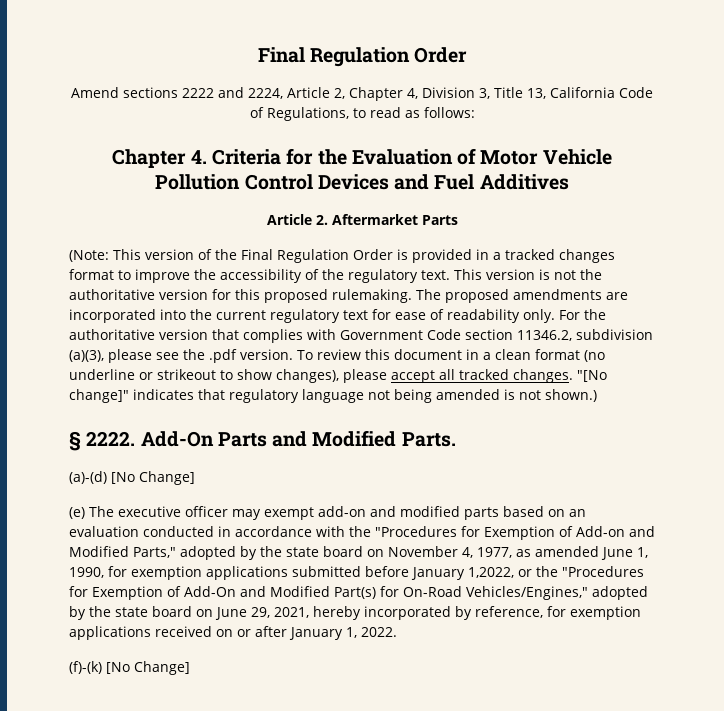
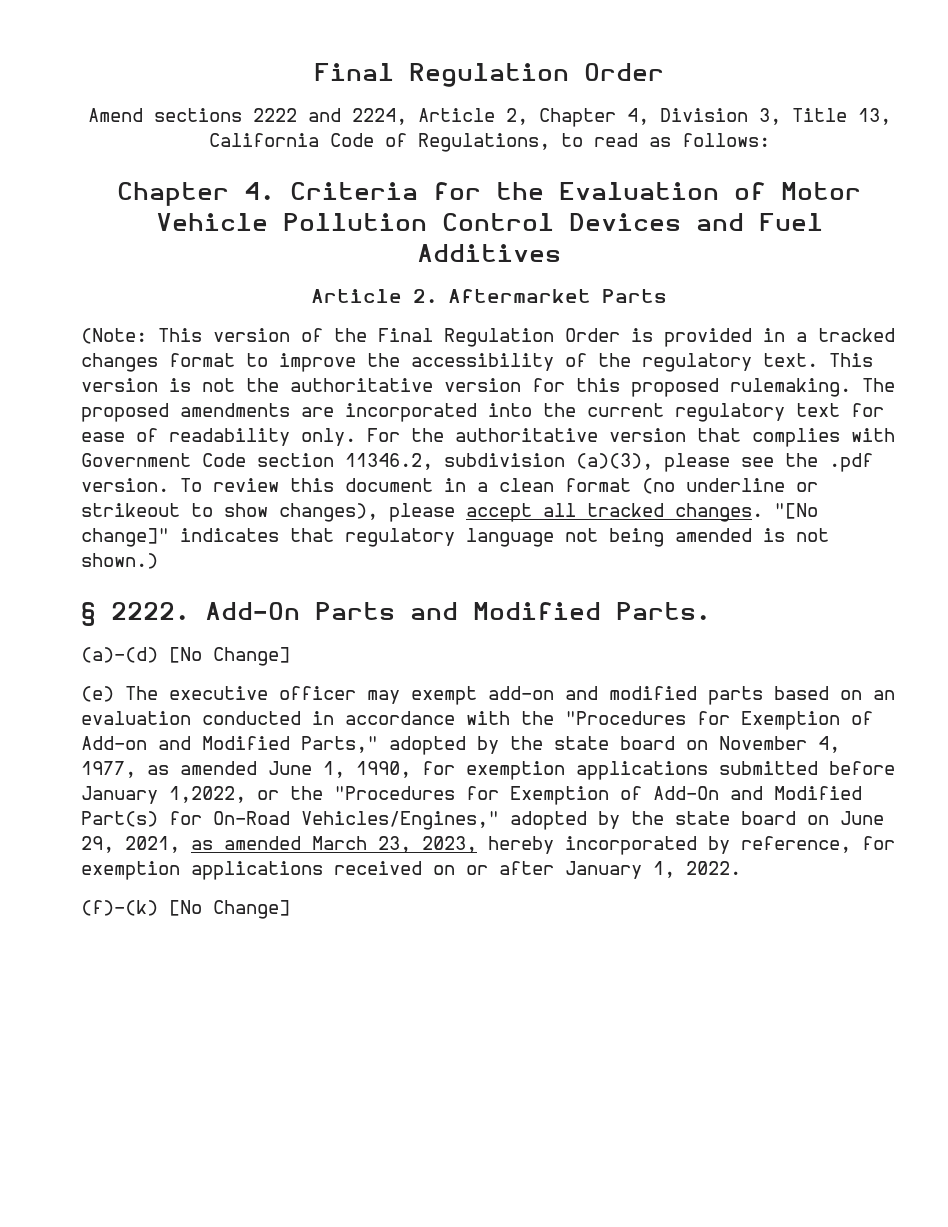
- (e) The executive officer may exempt add-on and modified parts based on an evaluation conducted in accordance with the "Procedures for Exemption of Add-on and Modified Parts," adopted by the state board on November 4, 1977, as amended June 1, 1990, for exemption applications submitted before January 1,2022, or the "Procedures for Exemption of Add-On and Modified Part(s) for On-Road Vehicles/Engines," adopted by the state board on June 29, 2021, hereby incorporated by reference, for exemption applications received on or after January 1, 2022.
+ (e) The executive officer may exempt add-on and modified parts based on an evaluation conducted in accordance with the "Procedures for Exemption of Add-on and Modified Parts," adopted by the state board on November 4, 1977, as amended June 1, 1990, for exemption applications submitted before January 1,2022, or the "Procedures for Exemption of Add-On and Modified Part(s) for On-Road Vehicles/Engines," adopted by the state board on June 29, 2021, as amended March 23, 2023, hereby incorporated by reference, for exemption applications received on or after January 1, 2022.

